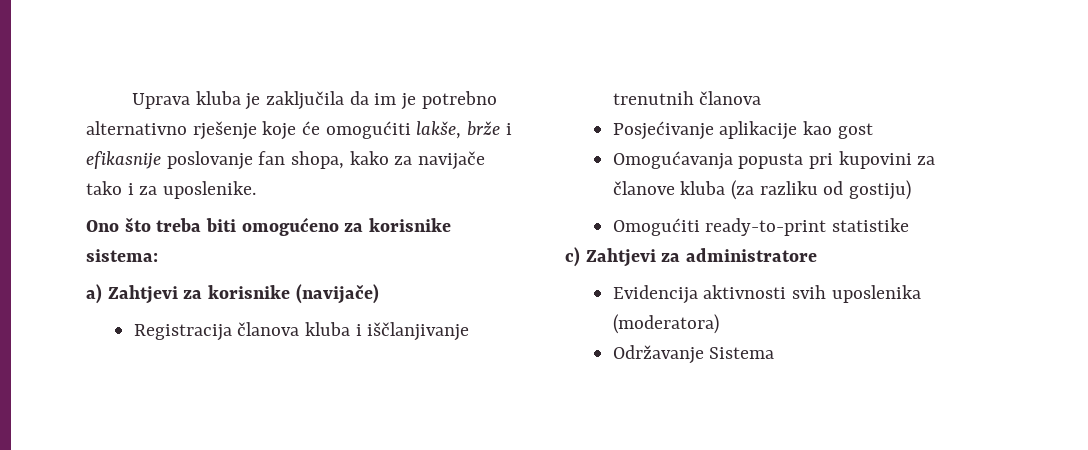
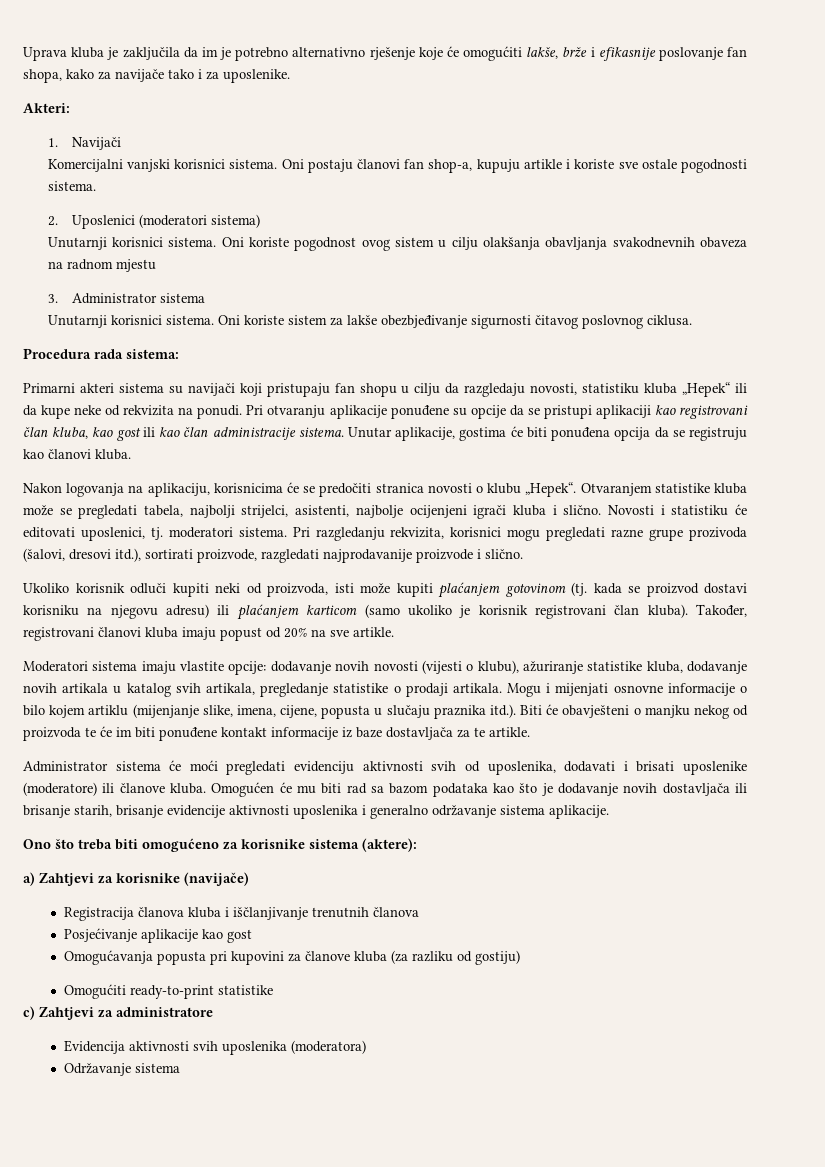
+ Akteri:
+ 1. Navijači
+ Komercijalni vanjski korisnici sistema. Oni postaju članovi fan shop-a, kupuju artikle i koriste sve ostale pogodnosti sistema.
+ 2. Uposlenici (moderatori sistema)
+ Unutarnji korisnici sistema. Oni koriste pogodnost ovog sistem u cilju olakšanja obavljanja svakodnevnih obaveza na radnom mjestu
+ 3. Administrator sistema
+ Unutarnji korisnici sistema. Oni koriste sistem za lakše obezbjeđivanje sigurnosti čitavog poslovnog ciklusa.
+ Procedura rada sistema:
+ Primarni akteri sistema su navijači koji pristupaju fan shopu u cilju da razgledaju novosti, statistiku kluba „Hepek“ ili da kupe neke od rekvizita na ponudi. Pri otvaranju aplikacije ponuđene su opcije da se pristupi aplikaciji kao registrovani član kluba, kao gost ili kao član administracije sistema. Unutar aplikacije, gostima će biti ponuđena opcija da se registruju kao članovi kluba.
+ Nakon logovanja na aplikaciju, korisnicima će se predočiti stranica novosti o klubu „Hepek“. Otvaranjem statistike kluba može se pregledati tabela, najbolji strijelci, asistenti, najbolje ocijenjeni igrači kluba i slično. Novosti i statistiku će editovati uposlenici, tj. moderatori sistema. Pri razgledanju rekvizita, korisnici mogu pregledati razne grupe prozivoda (šalovi, dresovi itd.), sortirati proizvode, razgledati najprodavanije proizvode i slično.
+ Ukoliko korisnik odluči kupiti neki od proizvoda, isti može kupiti plaćanjem gotovinom (tj. kada se proizvod dostavi korisniku na njegovu adresu) ili plaćanjem karticom (samo ukoliko je korisnik registrovani član kluba). Također, registrovani članovi kluba imaju popust od 20% na sve artikle.
+ Moderatori sistema imaju vlastite opcije: dodavanje novih novosti (vijesti o klubu), ažuriranje statistike kluba, dodavanje novih artikala u katalog svih artikala, pregledanje statistike o prodaji artikala. Mogu i mijenjati osnovne informacije o bilo kojem artiklu (mijenjanje slike, imena, cijene, popusta u slučaju praznika itd.). Biti će obavješteni o manjku nekog od proizvoda te će im biti ponuđene kontakt informacije iz baze dostavljača za te artikle.
+ Administrator sistema će moći pregledati evidenciju aktivnosti svih od uposlenika, dodavati i brisati uposlenike (moderatore) ili članove kluba. Omogućen će mu biti rad sa bazom podataka kao što je dodavanje novih dostavljača ili brisanje starih, brisanje evidencije aktivnosti uposlenika i generalno održavanje sistema aplikacije.
- Ono što treba biti omogućeno za korisnike sistema:
+ Ono što treba biti omogućeno za korisnike sistema (aktere):
- Održavanje Sistema
+ Održavanje sistema

